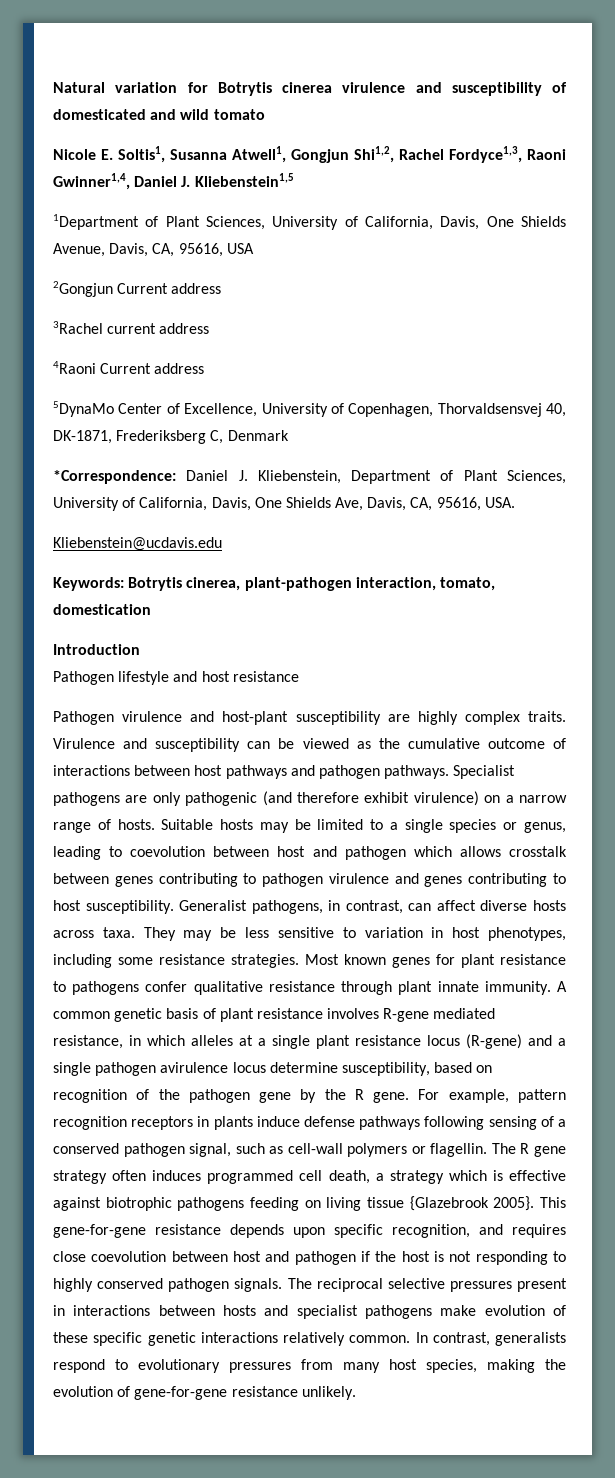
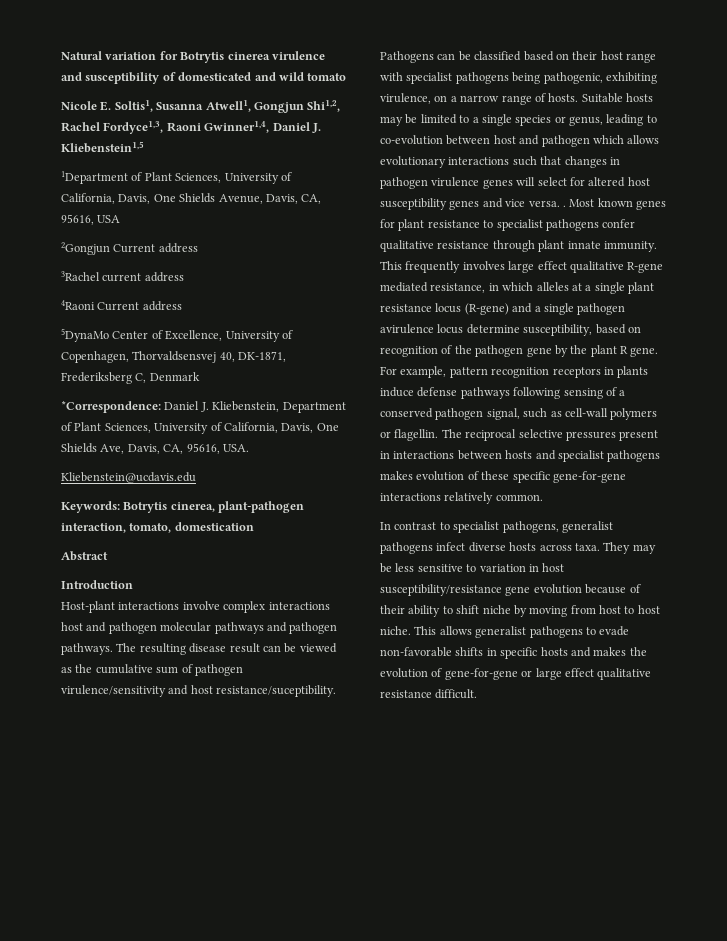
+ Abstract
- Pathogen lifestyle and host resistance
- Pathogen virulence and host-plant susceptibility are highly complex traits. Virulence and susceptibility can be viewed as the cumulative outcome of interactions between host pathways and pathogen pathways. Specialist pathogens are only pathogenic (and therefore exhibit virulence) on a narrow range of hosts.
+ Host-plant interactions involve complex interactions host and pathogen molecular pathways and pathogen pathways. The resulting disease result can be viewed as the cumulative sum of pathogen virulence/sensitivity and host resistance/suceptibility. Pathogens can be classified based on their host range with specialist pathogens being pathogenic, exhibiting virulence, on a narrow range of hosts.
- Suitable hosts may be limited to a single species or genus, leading to coevolution between host and pathogen which allows crosstalk between genes contributing to pathogen virulence and genes contributing to host susceptibility. Generalist pathogens, in contrast, can affect diverse hosts across taxa. They may be less sensitive to variation in host phenotypes, including some resistance strategies.
+ Suitable hosts may be limited to a single species or genus, leading to co-evolution between host and pathogen which allows evolutionary interactions such that changes in pathogen virulence genes will select for altered host susceptibility genes and vice versa. .
- Most known genes for plant resistance to pathogens confer qualitative resistance through plant innate immunity.
+ Most known genes for plant resistance to specialist pathogens confer qualitative resistance through plant innate immunity.
- A common genetic basis of plant resistance involves R-gene mediated resistance, in which alleles at a single plant resistance locus (R-gene) and a single pathogen avirulence locus determine susceptibility, based on recognition of the pathogen gene by the R gene.
+ This frequently involves large effect qualitative R-gene mediated resistance, in which alleles at a single plant resistance locus (R-gene) and a single pathogen avirulence locus determine susceptibility, based on recognition of the pathogen gene by the plant R gene.
- The R gene strategy often induces programmed cell death, a strategy which is effective against biotrophic pathogens feeding on living tissue {Glazebrook 2005}. This gene-for-gene resistance depends upon specific recognition, and requires close coevolution between host and pathogen if the host is not responding to highly conserved pathogen signals. The reciprocal selective pressures present in interactions between hosts and specialist pathogens make evolution of these specific genetic interactions relatively common. In contrast, generalists respond to evolutionary pressures from many host species, making the evolution of gene-for-gene resistance unlikely.
+ The reciprocal selective pressures present in interactions between hosts and specialist pathogens makes evolution of these specific gene-for-gene interactions relatively common.
+ In contrast to specialist pathogens, generalist pathogens infect diverse hosts across taxa. They may be less sensitive to variation in host susceptibility/resistance gene evolution because of their ability to shift niche by moving from host to host niche. This allows generalist pathogens to evade non-favorable shifts in specific hosts and makes the evolution of gene-for-gene or large effect qualitative resistance difficult.

